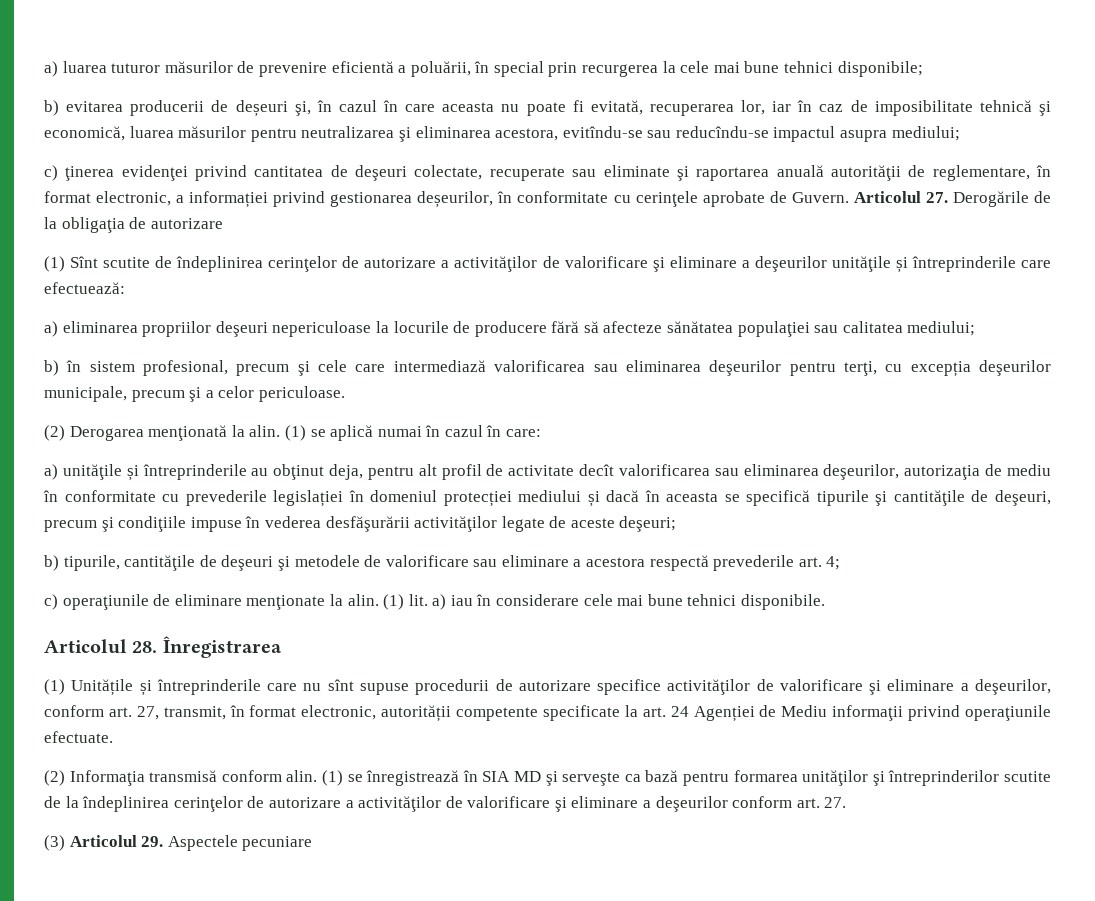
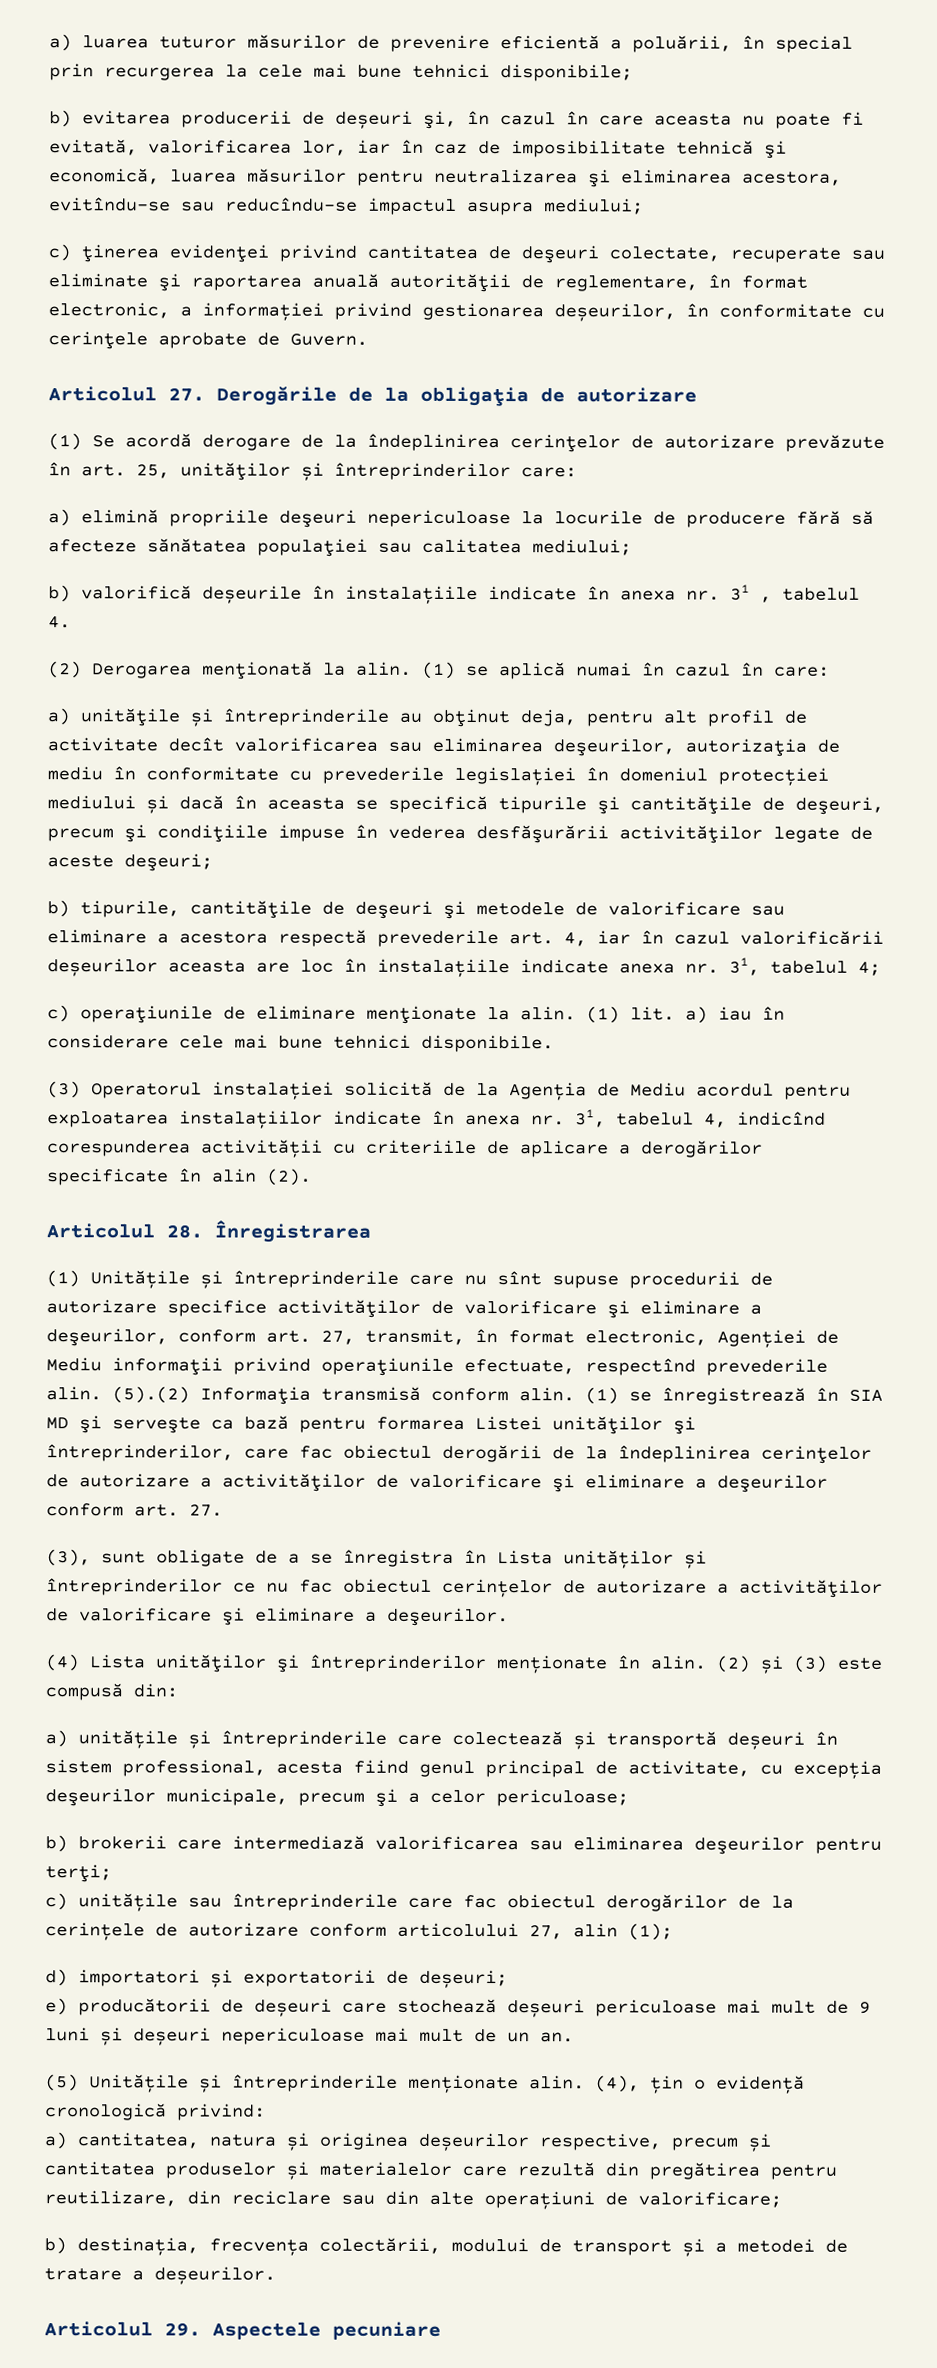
- b) evitarea producerii de deșeuri şi, în cazul în care aceasta nu poate fi evitată, recuperarea lor, iar în caz de imposibilitate tehnică şi economică, luarea măsurilor pentru neutralizarea şi eliminarea acestora, evitîndu-se sau reducîndu-se impactul asupra mediului;
+ b) evitarea producerii de deșeuri şi, în cazul în care aceasta nu poate fi evitată, valorificarea lor, iar în caz de imposibilitate tehnică şi economică, luarea măsurilor pentru neutralizarea şi eliminarea acestora, evitîndu-se sau reducîndu-se impactul asupra mediului;
- c) ţinerea evidenţei privind cantitatea de deşeuri colectate, recuperate sau eliminate şi raportarea anuală autorităţii de reglementare, în format electronic, a informației privind gestionarea deșeurilor, în conformitate cu cerinţele aprobate de Guvern. Articolul 27. Derogările de la obligaţia de autorizare
+ c) ţinerea evidenţei privind cantitatea de deşeuri colectate, recuperate sau eliminate şi raportarea anuală autorităţii de reglementare, în format electronic, a informației privind gestionarea deșeurilor, în conformitate cu cerinţele aprobate de Guvern.
+ Articolul 27. Derogările de la obligaţia de autorizare
- (1) Sînt scutite de îndeplinirea cerinţelor de autorizare a activităţilor de valorificare şi eliminare a deşeurilor unităţile și întreprinderile care efectuează:
- a) eliminarea propriilor deşeuri nepericuloase la locurile de producere fără să afecteze sănătatea populaţiei sau calitatea mediului;
+ (1) Se acordă derogare de la îndeplinirea cerinţelor de autorizare prevăzute în art. 25, unităţilor și întreprinderilor care:
+ a) elimină propriile deşeuri nepericuloase la locurile de producere fără să afecteze sănătatea populaţiei sau calitatea mediului;
- b) în sistem profesional, precum şi cele care intermediază valorificarea sau eliminarea deşeurilor pentru terţi, cu excepția deşeurilor municipale, precum şi a celor periculoase.
+ b) valorifică deșeurile în instalațiile indicate în anexa nr. 31 , tabelul 4.
- b) tipurile, cantităţile de deşeuri şi metodele de valorificare sau eliminare a acestora respectă prevederile art. 4;
+ b) tipurile, cantităţile de deşeuri şi metodele de valorificare sau eliminare a acestora respectă prevederile art. 4, iar în cazul valorificării deșeurilor aceasta are loc în instalațiile indicate anexa nr. 31, tabelul 4;
+ (3) Operatorul instalației solicită de la Agenția de Mediu acordul pentru exploatarea instalațiilor indicate în anexa nr. 31, tabelul 4, indicînd corespunderea activității cu criteriile de aplicare a derogărilor specificate în alin (2).
- (1) Unitățile și întreprinderile care nu sînt supuse procedurii de autorizare specifice activităţilor de valorificare şi eliminare a deşeurilor, conform art. 27, transmit, în format electronic, autorității competente specificate la art. 24 Agenției de Mediu informaţii privind operaţiunile efectuate.
- (2) Informaţia transmisă conform alin.
+ (1) Unitățile și întreprinderile care nu sînt supuse procedurii de autorizare specifice activităţilor de valorificare şi eliminare a deşeurilor, conform art. 27, transmit, în format electronic, Agenției de Mediu informaţii privind operaţiunile efectuate, respectînd prevederile alin. (5).(2) Informaţia transmisă conform alin.
- (1) se înregistrează în SIA MD şi serveşte ca bază pentru formarea unităţilor şi întreprinderilor scutite de la îndeplinirea cerinţelor de autorizare a activităţilor de valorificare şi eliminare a deşeurilor conform art. 27.
+ (1) se înregistrează în SIA MD şi serveşte ca bază pentru formarea Listei unităţilor şi întreprinderilor, care fac obiectul derogării de la îndeplinirea cerinţelor de autorizare a activităţilor de valorificare şi eliminare a deşeurilor conform art. 27.
- (3) Articolul 29. Aspectele pecuniare
+ (3), sunt obligate de a se înregistra în Lista unităților și întreprinderilor ce nu fac obiectul cerințelor de autorizare a activităţilor de valorificare şi eliminare a deşeurilor.
+ (4) Lista unităţilor şi întreprinderilor menționate în alin. (2) și (3) este compusă din:
+ a) unitățile și întreprinderile care colectează și transportă deșeuri în sistem professional, acesta fiind genul principal de activitate, cu excepția deşeurilor municipale, precum şi a celor periculoase;
+ b) brokerii care intermediază valorificarea sau eliminarea deşeurilor pentru terţi;
+ c) unitățile sau întreprinderile care fac obiectul derogărilor de la cerințele de autorizare conform articolului 27, alin (1);
+ d) importatori și exportatorii de deșeuri;
+ e) producătorii de deșeuri care stochează deșeuri periculoase mai mult de 9 luni și deșeuri nepericuloase mai mult de un an.
+ (5) Unitățile și întreprinderile menționate alin. (4), țin o evidență cronologică privind:
+ a) cantitatea, natura și originea deșeurilor respective, precum și cantitatea produselor și materialelor care rezultă din pregătirea pentru reutilizare, din reciclare sau din alte operațiuni de valorificare;
+ b) destinația, frecvența colectării, modului de transport și a metodei de tratare a deșeurilor.
+ Articolul 29. Aspectele pecuniare

